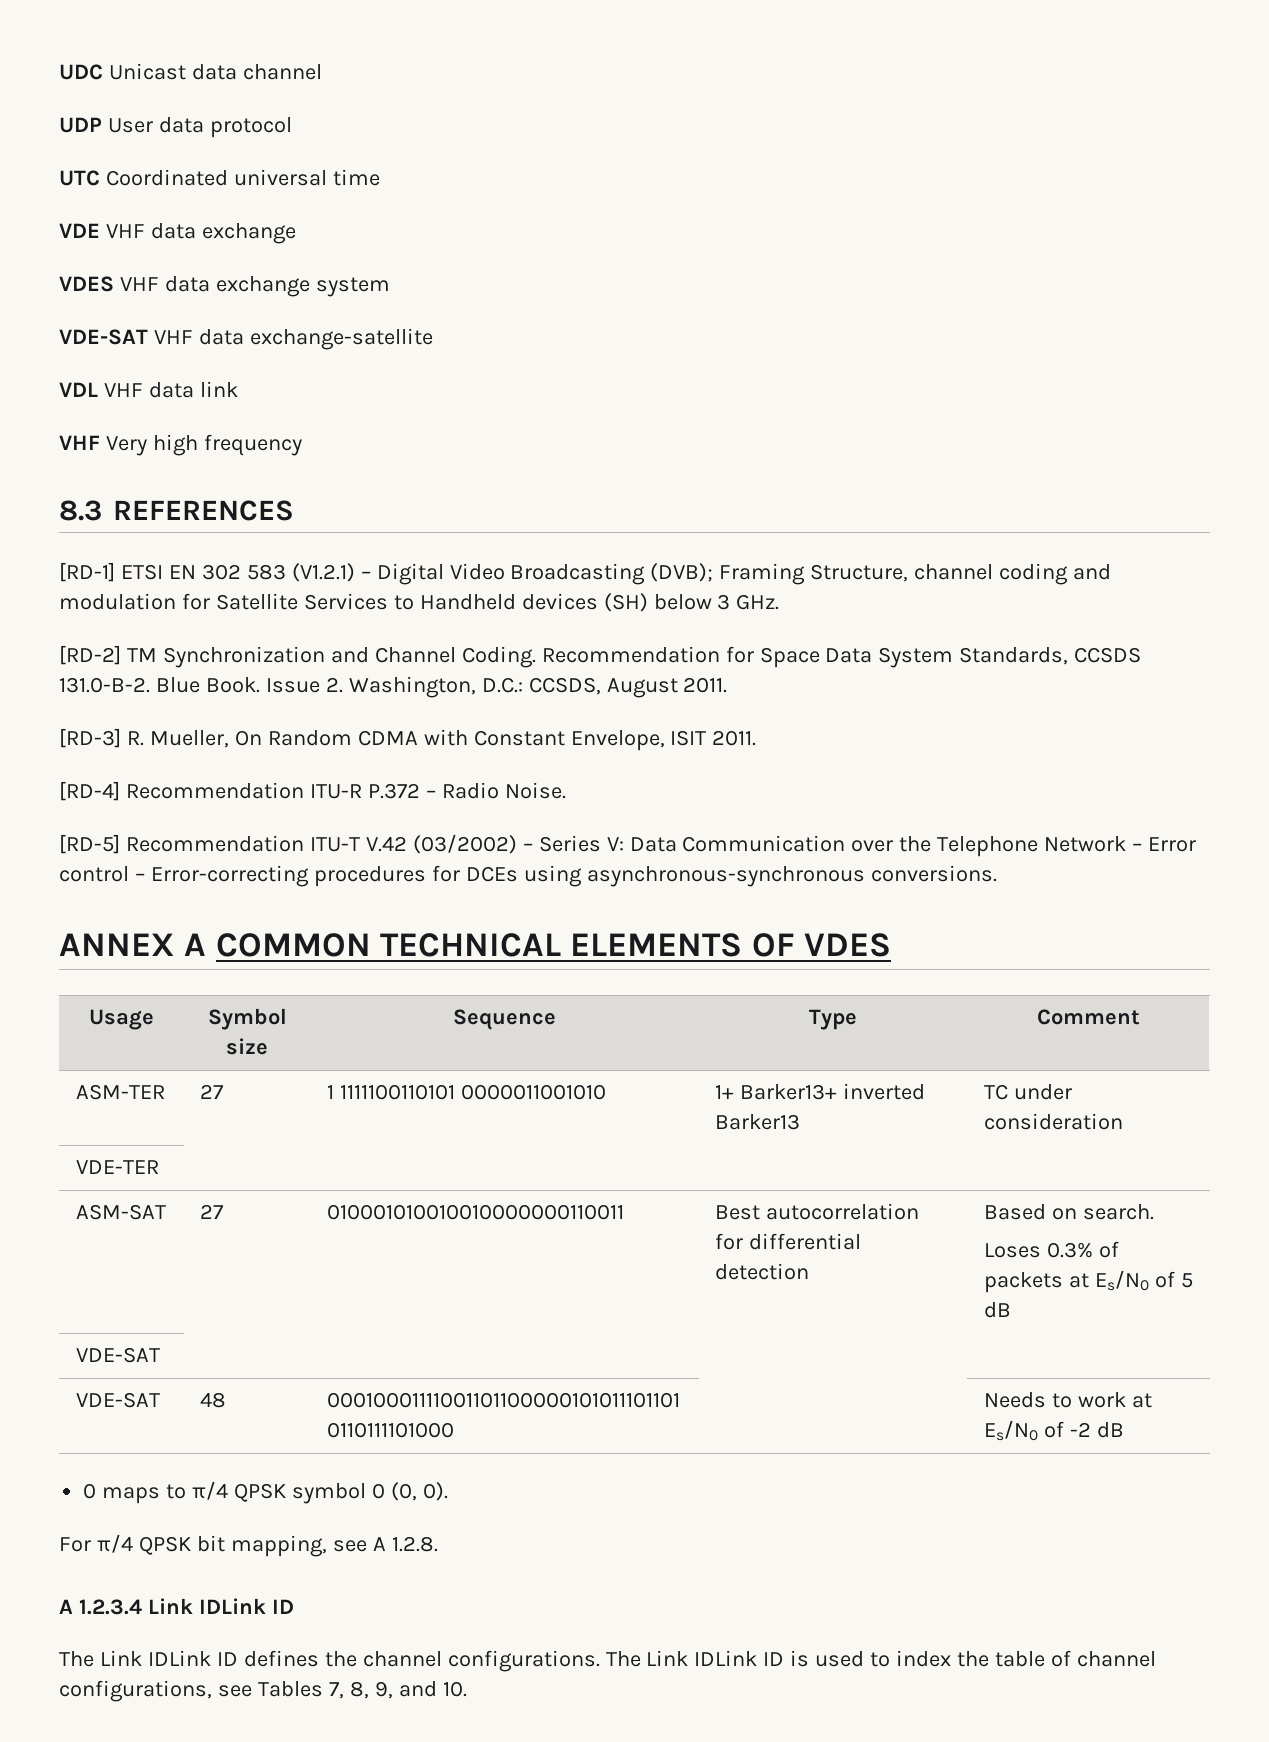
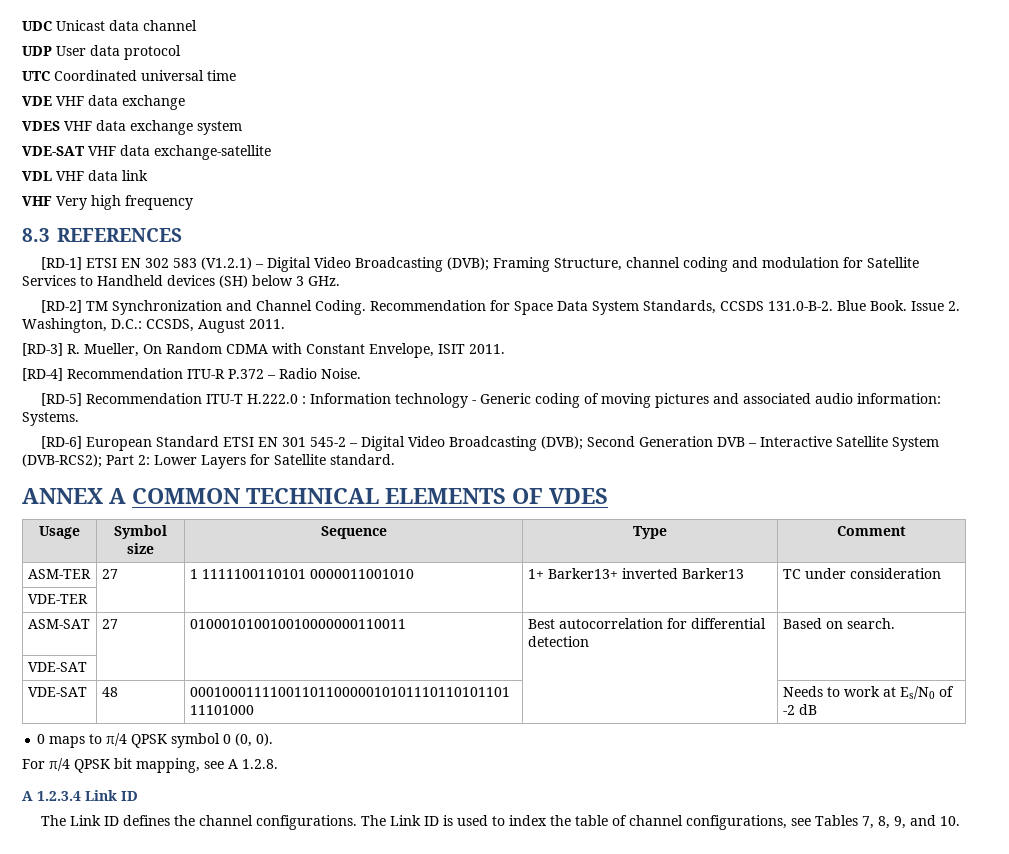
- [RD-5] Recommendation ITU-T V.42 (03/2002) – Series V: Data Communication over the Telephone Network – Error control – Error-correcting procedures for DCEs using asynchronous-synchronous conversions.
+ [RD-5] Recommendation ITU-T H.222.0 : Information technology - Generic coding of moving pictures and associated audio information: Systems.
+ [RD-6] European Standard ETSI EN 301 545-2 – Digital Video Broadcasting (DVB); Second Generation DVB – Interactive Satellite System (DVB-RCS2); Part 2: Lower Layers for Satellite standard.
  ASM-SAT | 27 | 010001010010010000000110011 | Best autocorrelation for differential detection | Based on search.
- Loses 0.3% of packets at Es/N0 of 5 dB
- A 1.2.3.4 Link IDLink ID
+ A 1.2.3.4 Link ID
- The Link IDLink ID defines the channel configurations.
+ The Link ID defines the channel configurations.
- The Link IDLink ID is used to index the table of channel configurations, see Tables 7, 8, 9, and 10.
+ The Link ID is used to index the table of channel configurations, see Tables 7, 8, 9, and 10.

